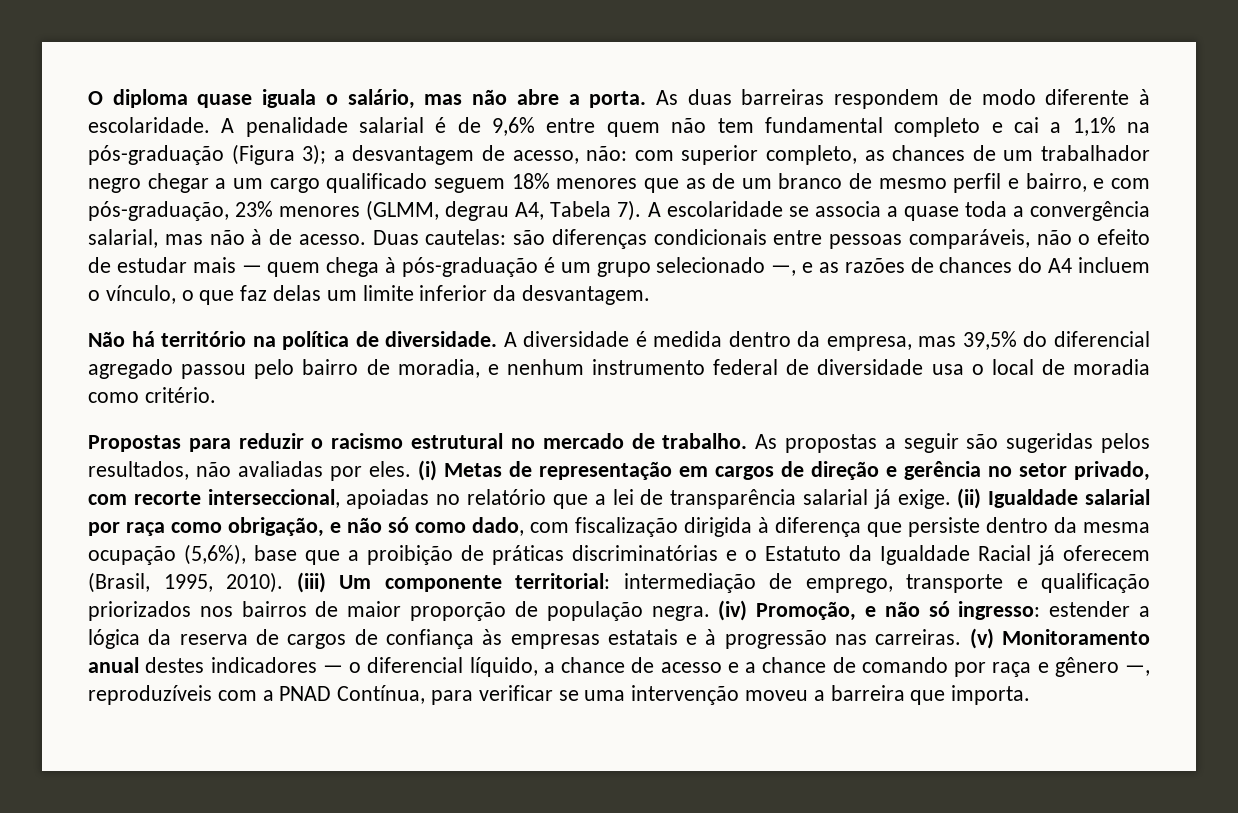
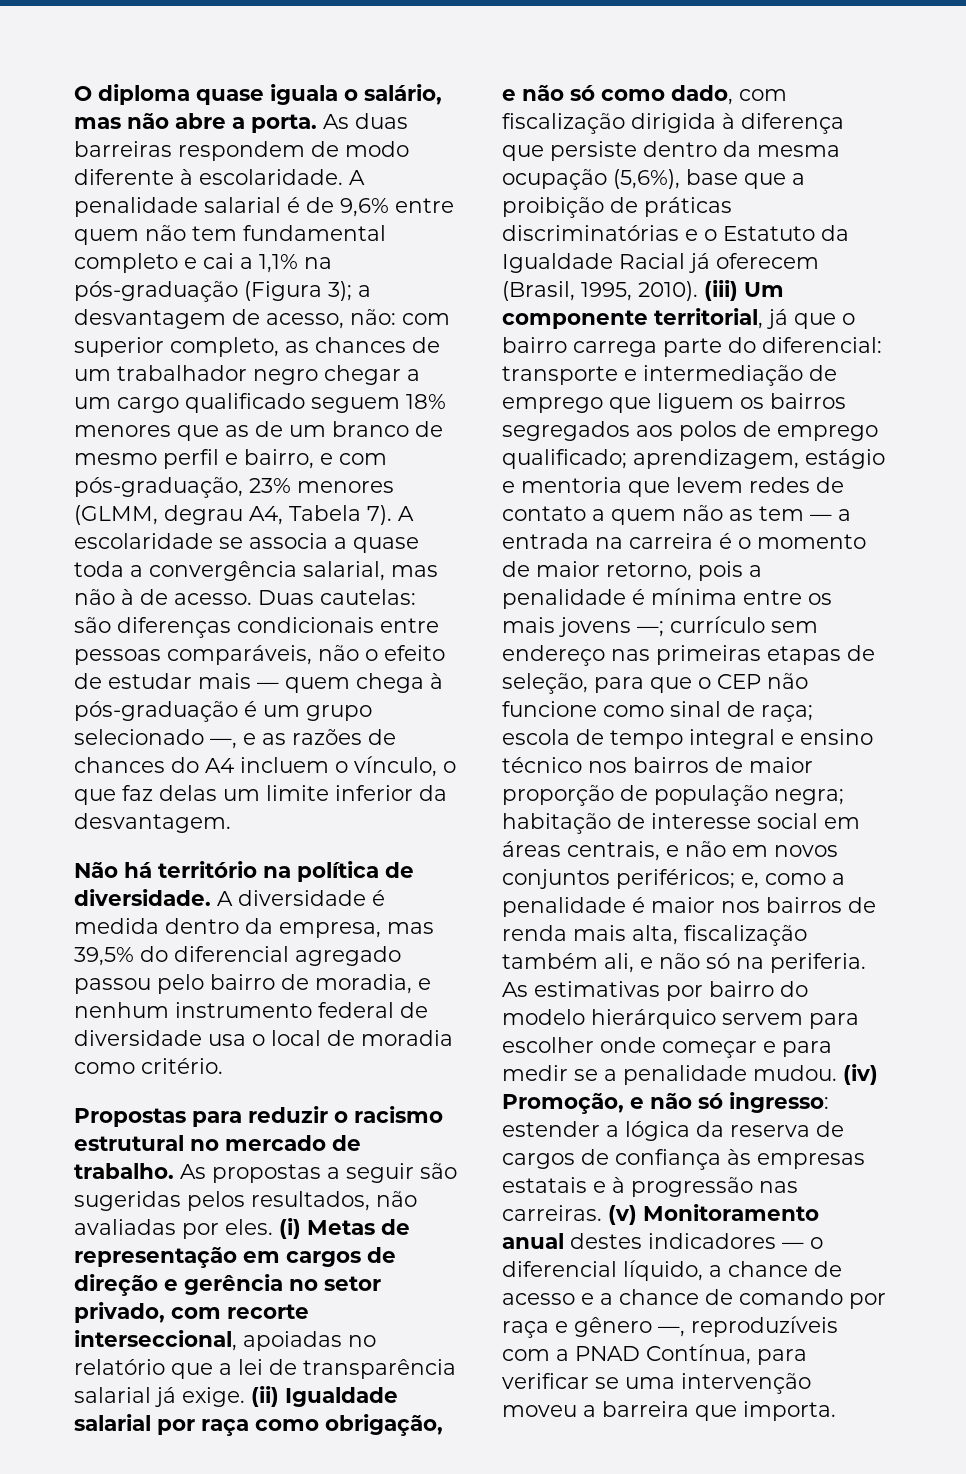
- (iii) Um componente territorial: intermediação de emprego, transporte e qualificação priorizados nos bairros de maior proporção de população negra.
+ (iii) Um componente territorial, já que o bairro carrega parte do diferencial: transporte e intermediação de emprego que liguem os bairros segregados aos polos de emprego qualificado; aprendizagem, estágio e mentoria que levem redes de contato a quem não as tem — a entrada na carreira é o momento de maior retorno, pois a penalidade é mínima entre os mais jovens —; currículo sem endereço nas primeiras etapas de seleção, para que o CEP não funcione como sinal de raça; escola de tempo integral e ensino técnico nos bairros de maior proporção de população negra; habitação de interesse social em áreas centrais, e não em novos conjuntos periféricos; e, como a penalidade é maior nos bairros de renda mais alta, fiscalização também ali, e não só na periferia. As estimativas por bairro do modelo hierárquico servem para escolher onde começar e para medir se a penalidade mudou.

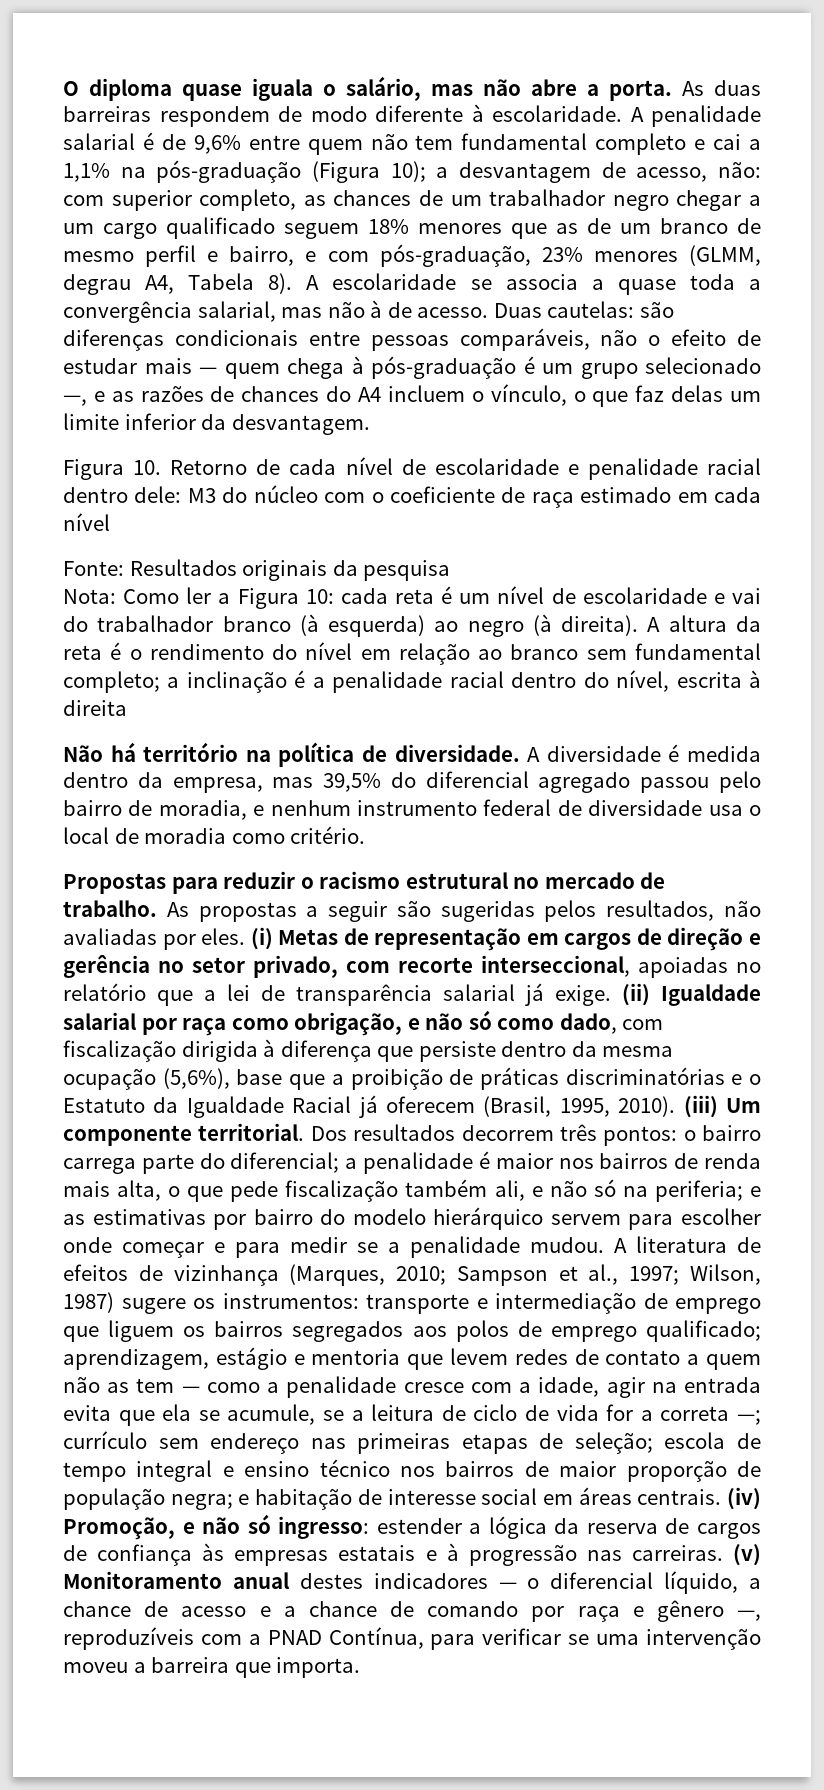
- A penalidade salarial é de 9,6% entre quem não tem fundamental completo e cai a 1,1% na pós-graduação (Figura 3); a desvantagem de acesso, não: com superior completo, as chances de um trabalhador negro chegar a um cargo qualificado seguem 18% menores que as de um branco de mesmo perfil e bairro, e com pós-graduação, 23% menores (GLMM, degrau A4, Tabela 7).
+ A penalidade salarial é de 9,6% entre quem não tem fundamental completo e cai a 1,1% na pós-graduação (Figura 10); a desvantagem de acesso, não: com superior completo, as chances de um trabalhador negro chegar a um cargo qualificado seguem 18% menores que as de um branco de mesmo perfil e bairro, e com pós-graduação, 23% menores (GLMM, degrau A4, Tabela 8).
+ Figura 10. Retorno de cada nível de escolaridade e penalidade racial dentro dele: M3 do núcleo com o coeficiente de raça estimado em cada nível
+ Fonte: Resultados originais da pesquisa
+ Nota: Como ler a Figura 10: cada reta é um nível de escolaridade e vai do trabalhador branco (à esquerda) ao negro (à direita). A altura da reta é o rendimento do nível em relação ao branco sem fundamental completo; a inclinação é a penalidade racial dentro do nível, escrita à direita
- (iii) Um componente territorial, já que o bairro carrega parte do diferencial:
+ (iii) Um componente territorial. Dos resultados decorrem três pontos: o bairro carrega parte do diferencial; a penalidade é maior nos bairros de renda mais alta, o que pede fiscalização também ali, e não só na periferia; e as estimativas por bairro do modelo hierárquico servem para escolher onde começar e para medir se a penalidade mudou. A literatura de efeitos de vizinhança (Marques, 2010; Sampson et al., 1997; Wilson, 1987) sugere os instrumentos:
- aprendizagem, estágio e mentoria que levem redes de contato a quem não as tem — a entrada na carreira é o momento de maior retorno, pois a penalidade é mínima entre os mais jovens —;
+ aprendizagem, estágio e mentoria que levem redes de contato a quem não as tem — como a penalidade cresce com a idade, agir na entrada evita que ela se acumule, se a leitura de ciclo de vida for a correta —;
- currículo sem endereço nas primeiras etapas de seleção, para que o CEP não funcione como sinal de raça;
+ currículo sem endereço nas primeiras etapas de seleção;
- habitação de interesse social em áreas centrais, e não em novos conjuntos periféricos; e, como a penalidade é maior nos bairros de renda mais alta, fiscalização também ali, e não só na periferia. As estimativas por bairro do modelo hierárquico servem para escolher onde começar e para medir se a penalidade mudou.
+ e habitação de interesse social em áreas centrais.

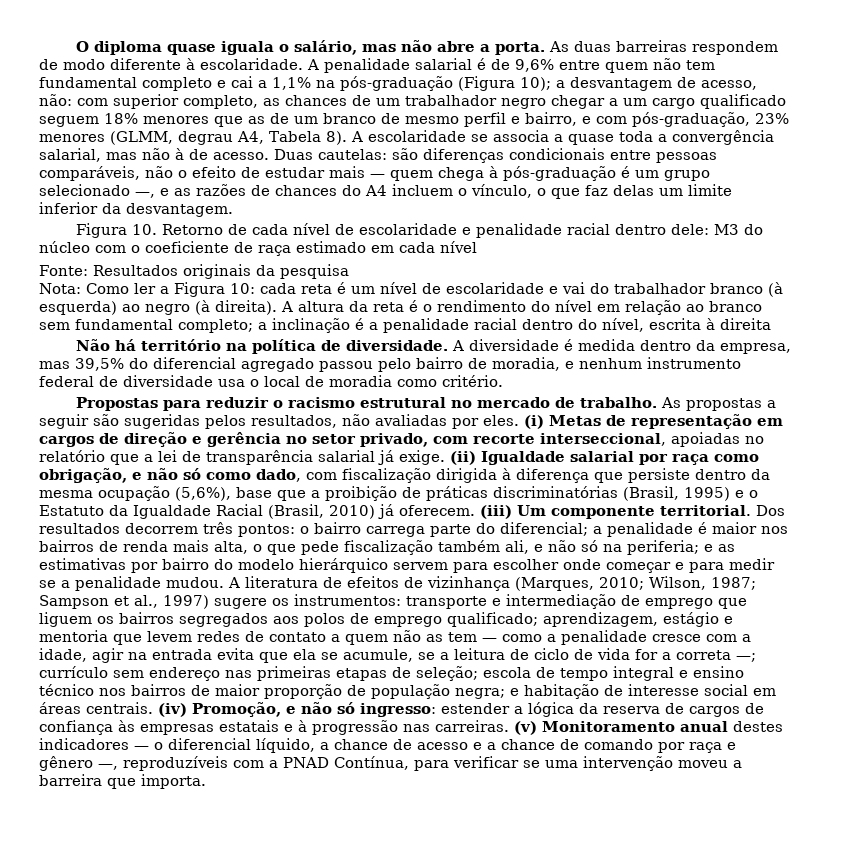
- (ii) Igualdade salarial por raça como obrigação, e não só como dado, com fiscalização dirigida à diferença que persiste dentro da mesma ocupação (5,6%), base que a proibição de práticas discriminatórias e o Estatuto da Igualdade Racial já oferecem (Brasil, 1995, 2010).
+ (ii) Igualdade salarial por raça como obrigação, e não só como dado, com fiscalização dirigida à diferença que persiste dentro da mesma ocupação (5,6%), base que a proibição de práticas discriminatórias (Brasil, 1995) e o Estatuto da Igualdade Racial (Brasil, 2010) já oferecem.
+ Wilson, 1987;
- Sampson et al., 1997; Wilson, 1987) sugere os instrumentos:
+ Sampson et al., 1997) sugere os instrumentos:

